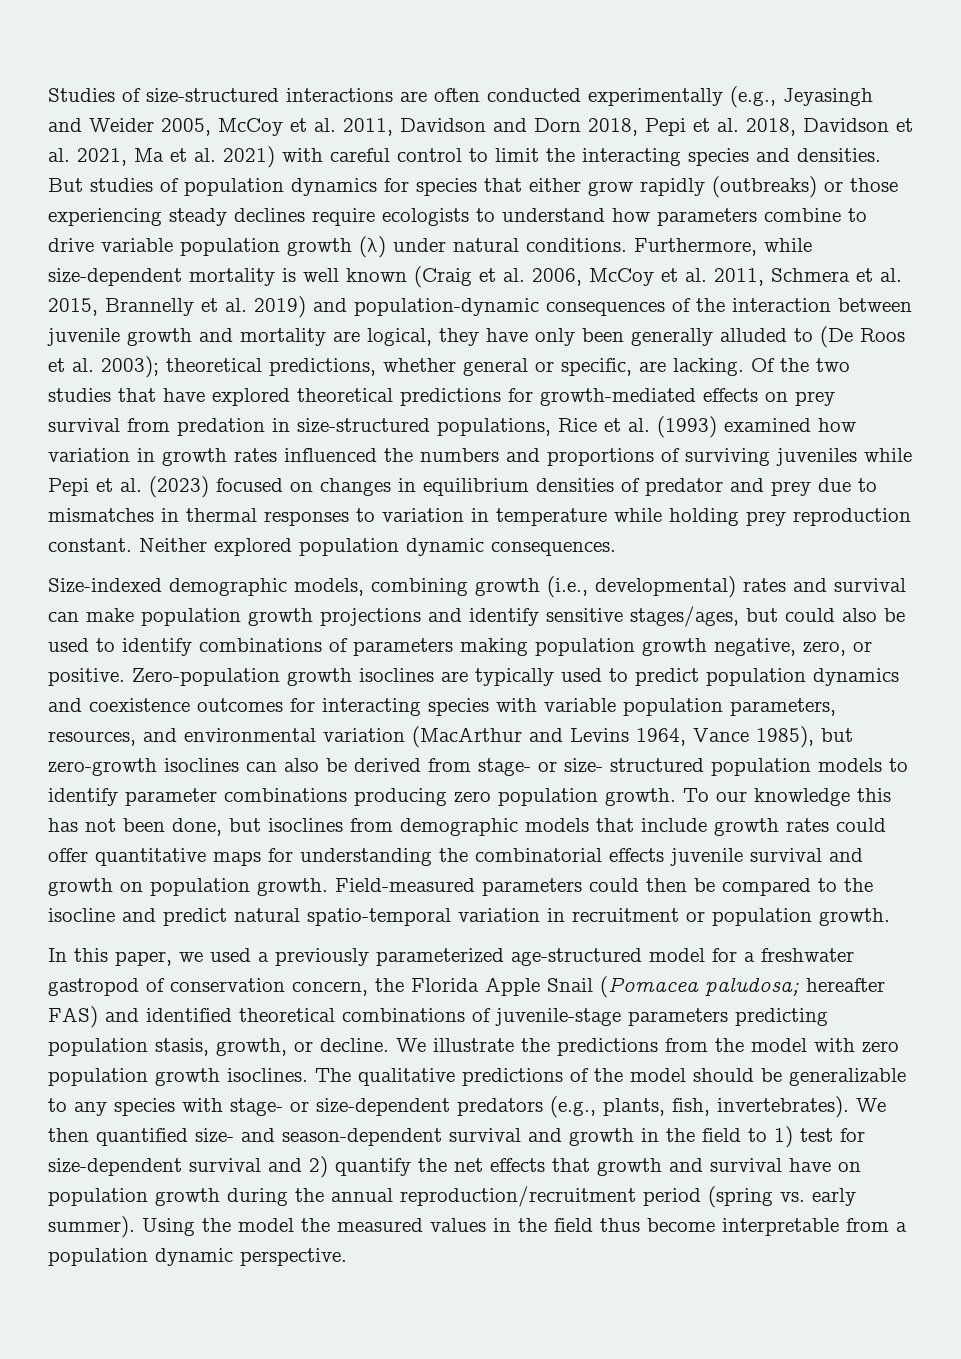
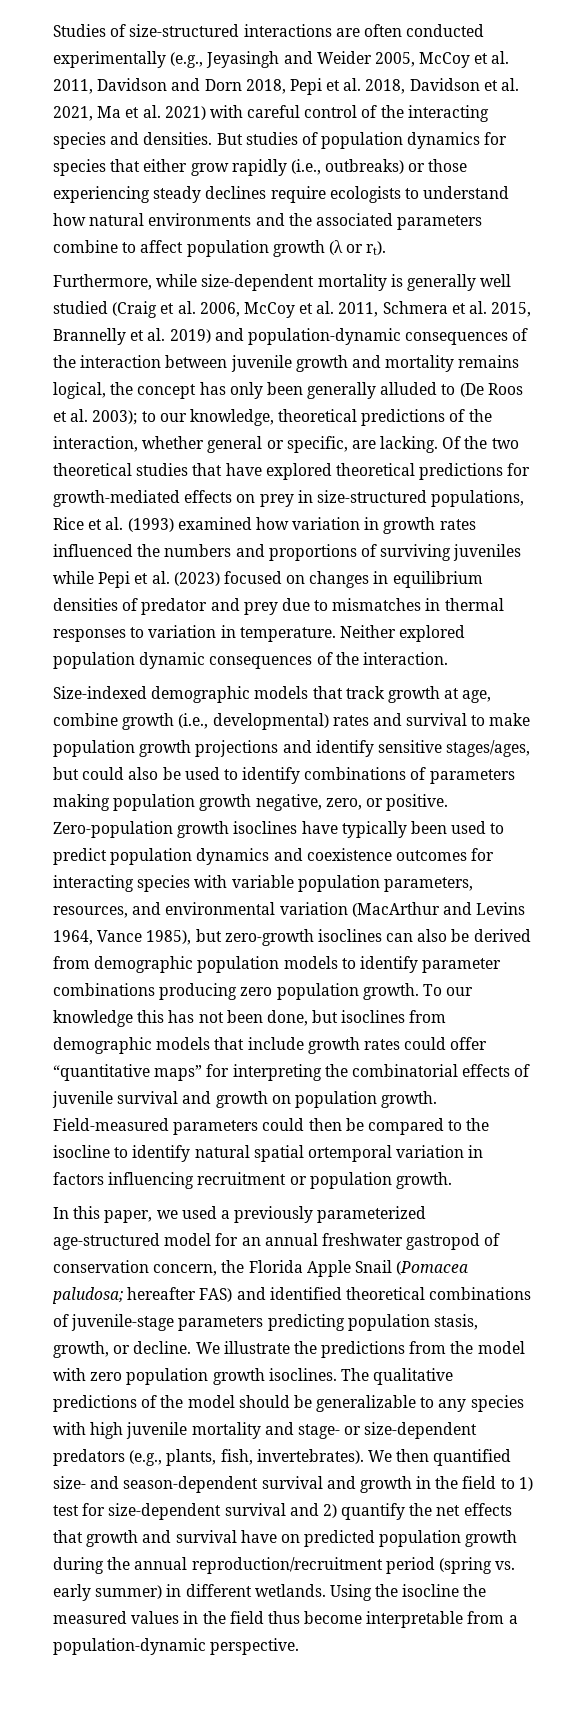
- Studies of size-structured interactions are often conducted experimentally (e.g., Jeyasingh and Weider 2005, McCoy et al. 2011, Davidson and Dorn 2018, Pepi et al. 2018, Davidson et al. 2021, Ma et al. 2021) with careful control to limit the interacting species and densities.
+ Studies of size-structured interactions are often conducted experimentally (e.g., Jeyasingh and Weider 2005, McCoy et al. 2011, Davidson and Dorn 2018, Pepi et al. 2018, Davidson et al. 2021, Ma et al. 2021) with careful control of the interacting species and densities.
- But studies of population dynamics for species that either grow rapidly (outbreaks) or those experiencing steady declines require ecologists to understand how parameters combine to drive variable population growth (λ) under natural conditions. Furthermore, while size-dependent mortality is well known (Craig et al. 2006, McCoy et al. 2011, Schmera et al. 2015, Brannelly et al. 2019) and population-dynamic consequences of the interaction between juvenile growth and mortality are logical, they have only been generally alluded to (De Roos et al. 2003);
+ But studies of population dynamics for species that either grow rapidly (i.e., outbreaks) or those experiencing steady declines require ecologists to understand how natural environments and the associated parameters combine to affect population growth (λ or rt).
+ Furthermore, while size-dependent mortality is generally well studied (Craig et al. 2006, McCoy et al. 2011, Schmera et al. 2015, Brannelly et al. 2019) and population-dynamic consequences of the interaction between juvenile growth and mortality remains logical, the concept has only been generally alluded to (De Roos et al. 2003);
- theoretical predictions, whether general or specific, are lacking.
+ to our knowledge, theoretical predictions of the interaction, whether general or specific, are lacking.
- Of the two studies that have explored theoretical predictions for growth-mediated effects on prey survival from predation in size-structured populations, Rice et al. (1993) examined how variation in growth rates influenced the numbers and proportions of surviving juveniles while Pepi et al. (2023) focused on changes in equilibrium densities of predator and prey due to mismatches in thermal responses to variation in temperature while holding prey reproduction constant. Neither explored population dynamic consequences.
- Size-indexed demographic models, combining growth (i.e., developmental) rates and survival can make population growth projections and identify sensitive stages/ages, but could also be used to identify combinations of parameters making population growth negative, zero, or positive.
+ Of the two theoretical studies that have explored theoretical predictions for growth-mediated effects on prey in size-structured populations, Rice et al. (1993) examined how variation in growth rates influenced the numbers and proportions of surviving juveniles while Pepi et al. (2023) focused on changes in equilibrium densities of predator and prey due to mismatches in thermal responses to variation in temperature. Neither explored population dynamic consequences of the interaction.
+ Size-indexed demographic models that track growth at age, combine growth (i.e., developmental) rates and survival to make population growth projections and identify sensitive stages/ages, but could also be used to identify combinations of parameters making population growth negative, zero, or positive.
- Zero-population growth isoclines are typically used to predict population dynamics and coexistence outcomes for interacting species with variable population parameters, resources, and environmental variation (MacArthur and Levins 1964, Vance 1985), but zero-growth isoclines can also be derived from stage- or size- structured population models to identify parameter combinations producing zero population growth.
+ Zero-population growth isoclines have typically been used to predict population dynamics and coexistence outcomes for interacting species with variable population parameters, resources, and environmental variation (MacArthur and Levins 1964, Vance 1985), but zero-growth isoclines can also be derived from demographic population models to identify parameter combinations producing zero population growth.
- To our knowledge this has not been done, but isoclines from demographic models that include growth rates could offer quantitative maps for understanding the combinatorial effects juvenile survival and growth on population growth.
+ To our knowledge this has not been done, but isoclines from demographic models that include growth rates could offer “quantitative maps” for interpreting the combinatorial effects of juvenile survival and growth on population growth.
- Field-measured parameters could then be compared to the isocline and predict natural spatio-temporal variation in recruitment or population growth.
+ Field-measured parameters could then be compared to the isocline to identify natural spatial ortemporal variation in factors influencing recruitment or population growth.
- In this paper, we used a previously parameterized age-structured model for a freshwater gastropod of conservation concern, the Florida Apple Snail (Pomacea paludosa; hereafter FAS) and identified theoretical combinations of juvenile-stage parameters predicting population stasis, growth, or decline.
+ In this paper, we used a previously parameterized age-structured model for an annual freshwater gastropod of conservation concern, the Florida Apple Snail (Pomacea paludosa; hereafter FAS) and identified theoretical combinations of juvenile-stage parameters predicting population stasis, growth, or decline.
- The qualitative predictions of the model should be generalizable to any species with stage- or size-dependent predators (e.g., plants, fish, invertebrates).
+ The qualitative predictions of the model should be generalizable to any species with high juvenile mortality and stage- or size-dependent predators (e.g., plants, fish, invertebrates).
- We then quantified size- and season-dependent survival and growth in the field to 1) test for size-dependent survival and 2) quantify the net effects that growth and survival have on population growth during the annual reproduction/recruitment period (spring vs. early summer).
+ We then quantified size- and season-dependent survival and growth in the field to 1) test for size-dependent survival and 2) quantify the net effects that growth and survival have on predicted population growth during the annual reproduction/recruitment period (spring vs. early summer) in different wetlands.
- Using the model the measured values in the field thus become interpretable from a population dynamic perspective.
+ Using the isocline the measured values in the field thus become interpretable from a population-dynamic perspective.

